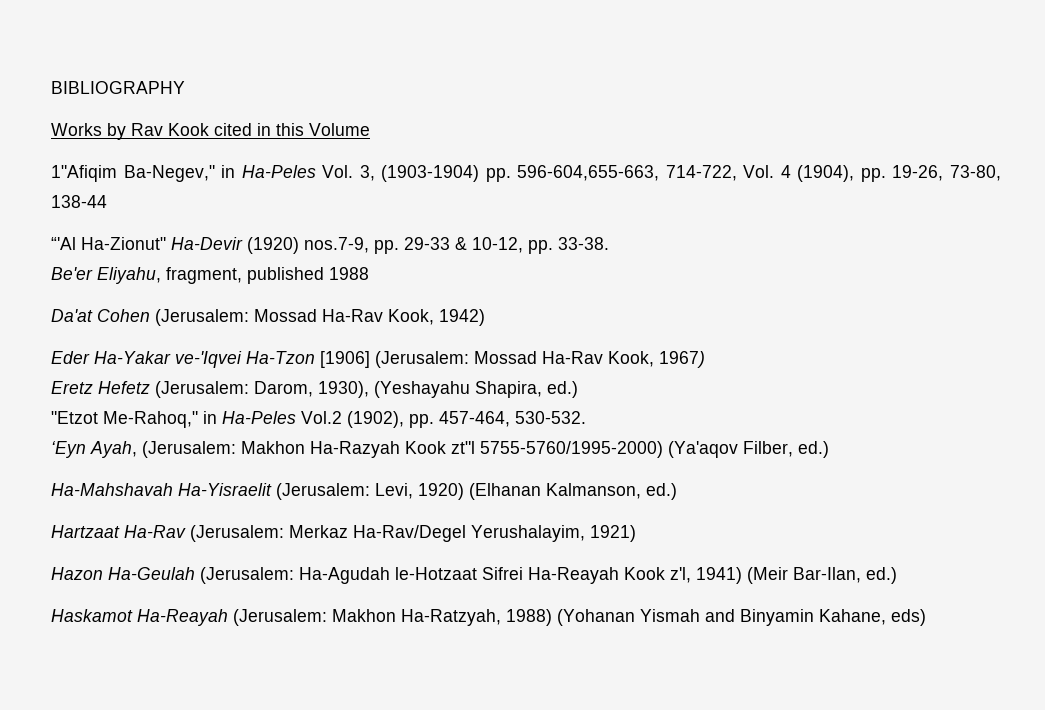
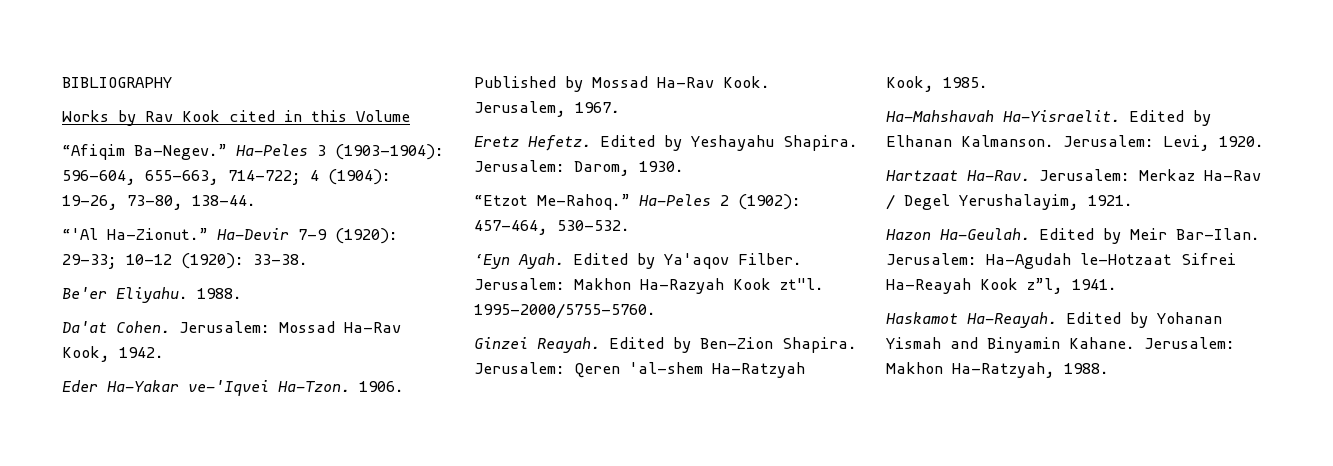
- 1"Afiqim Ba-Negev," in Ha-Peles Vol. 3, (1903-1904) pp. 596-604,655-663, 714-722, Vol. 4 (1904), pp. 19-26, 73-80, 138-44
+ “Afiqim Ba-Negev.” Ha-Peles 3 (1903-1904): 596-604, 655-663, 714-722; 4 (1904): 19-26, 73-80, 138-44.
- “'Al Ha-Zionut" Ha-Devir (1920) nos.7-9, pp. 29-33 & 10-12, pp. 33-38.
- Be'er Eliyahu, fragment, published 1988
+ “'Al Ha-Zionut.” Ha-Devir 7-9 (1920): 29-33; 10-12 (1920): 33-38.
+ Be'er Eliyahu. 1988.
- Da'at Cohen (Jerusalem: Mossad Ha-Rav Kook, 1942)
+ Da'at Cohen. Jerusalem: Mossad Ha-Rav Kook, 1942.
- Eder Ha-Yakar ve-'Iqvei Ha-Tzon [1906] (Jerusalem: Mossad Ha-Rav Kook, 1967)
- Eretz Hefetz (Jerusalem: Darom, 1930), (Yeshayahu Shapira, ed.)
- "Etzot Me-Rahoq," in Ha-Peles Vol.2 (1902), pp. 457-464, 530-532.
- ‘Eyn Ayah, (Jerusalem: Makhon Ha-Razyah Kook zt"l 5755-5760/1995-2000) (Ya'aqov Filber, ed.)
- Ha-Mahshavah Ha-Yisraelit (Jerusalem: Levi, 1920) (Elhanan Kalmanson, ed.)
- Hartzaat Ha-Rav (Jerusalem: Merkaz Ha-Rav/Degel Yerushalayim, 1921)
- Hazon Ha-Geulah (Jerusalem: Ha-Agudah le-Hotzaat Sifrei Ha-Reayah Kook z'l, 1941) (Meir Bar-Ilan, ed.)
- Haskamot Ha-Reayah (Jerusalem: Makhon Ha-Ratzyah, 1988) (Yohanan Yismah and Binyamin Kahane, eds)
+ Eder Ha-Yakar ve-'Iqvei Ha-Tzon. 1906. Published by Mossad Ha-Rav Kook. Jerusalem, 1967.
+ Eretz Hefetz. Edited by Yeshayahu Shapira. Jerusalem: Darom, 1930.
+ “Etzot Me-Rahoq.” Ha-Peles 2 (1902): 457-464, 530-532.
+ ‘Eyn Ayah. Edited by Ya'aqov Filber. Jerusalem: Makhon Ha-Razyah Kook zt"l. 1995-2000/5755-5760.
+ Ginzei Reayah. Edited by Ben-Zion Shapira. Jerusalem: Qeren 'al-shem Ha-Ratzyah Kook, 1985.
+ Ha-Mahshavah Ha-Yisraelit. Edited by Elhanan Kalmanson. Jerusalem: Levi, 1920.
+ Hartzaat Ha-Rav. Jerusalem: Merkaz Ha-Rav / Degel Yerushalayim, 1921.
+ Hazon Ha-Geulah. Edited by Meir Bar-Ilan. Jerusalem: Ha-Agudah le-Hotzaat Sifrei Ha-Reayah Kook z”l, 1941.
+ Haskamot Ha-Reayah. Edited by Yohanan Yismah and Binyamin Kahane. Jerusalem: Makhon Ha-Ratzyah, 1988.

